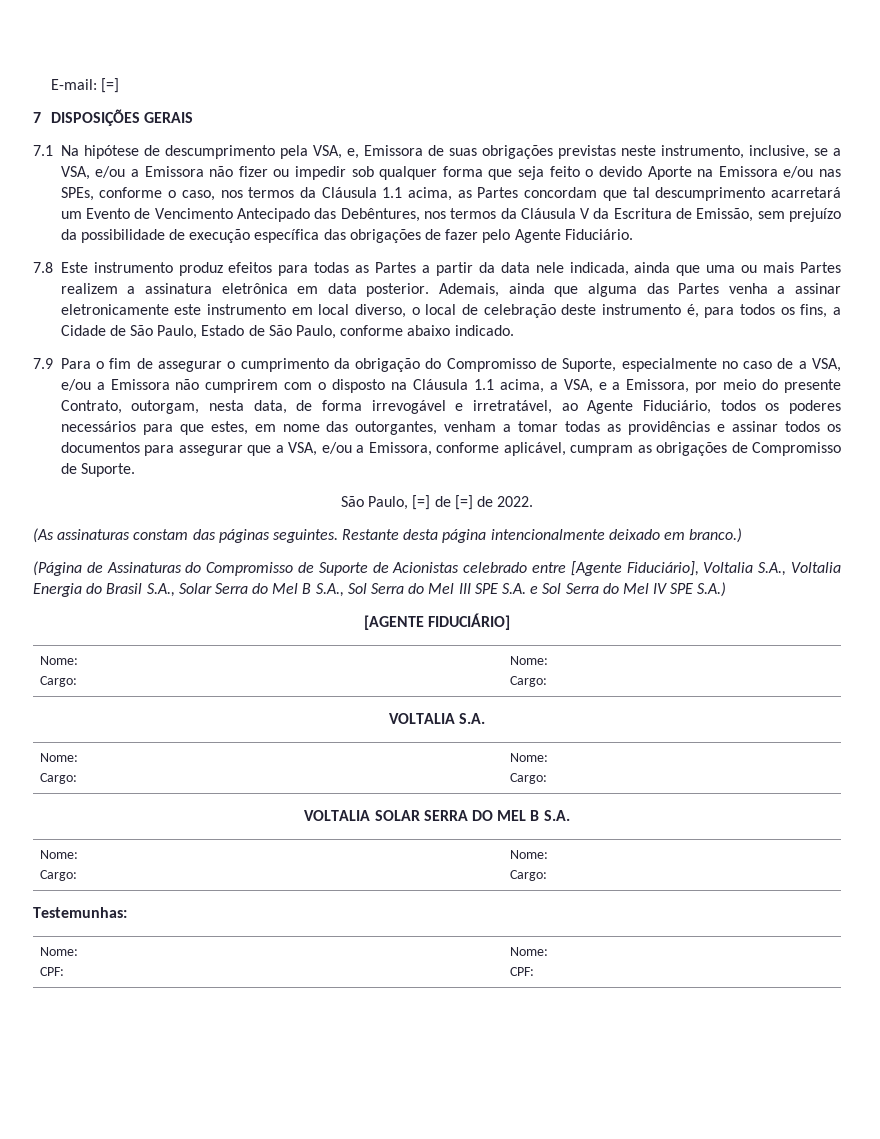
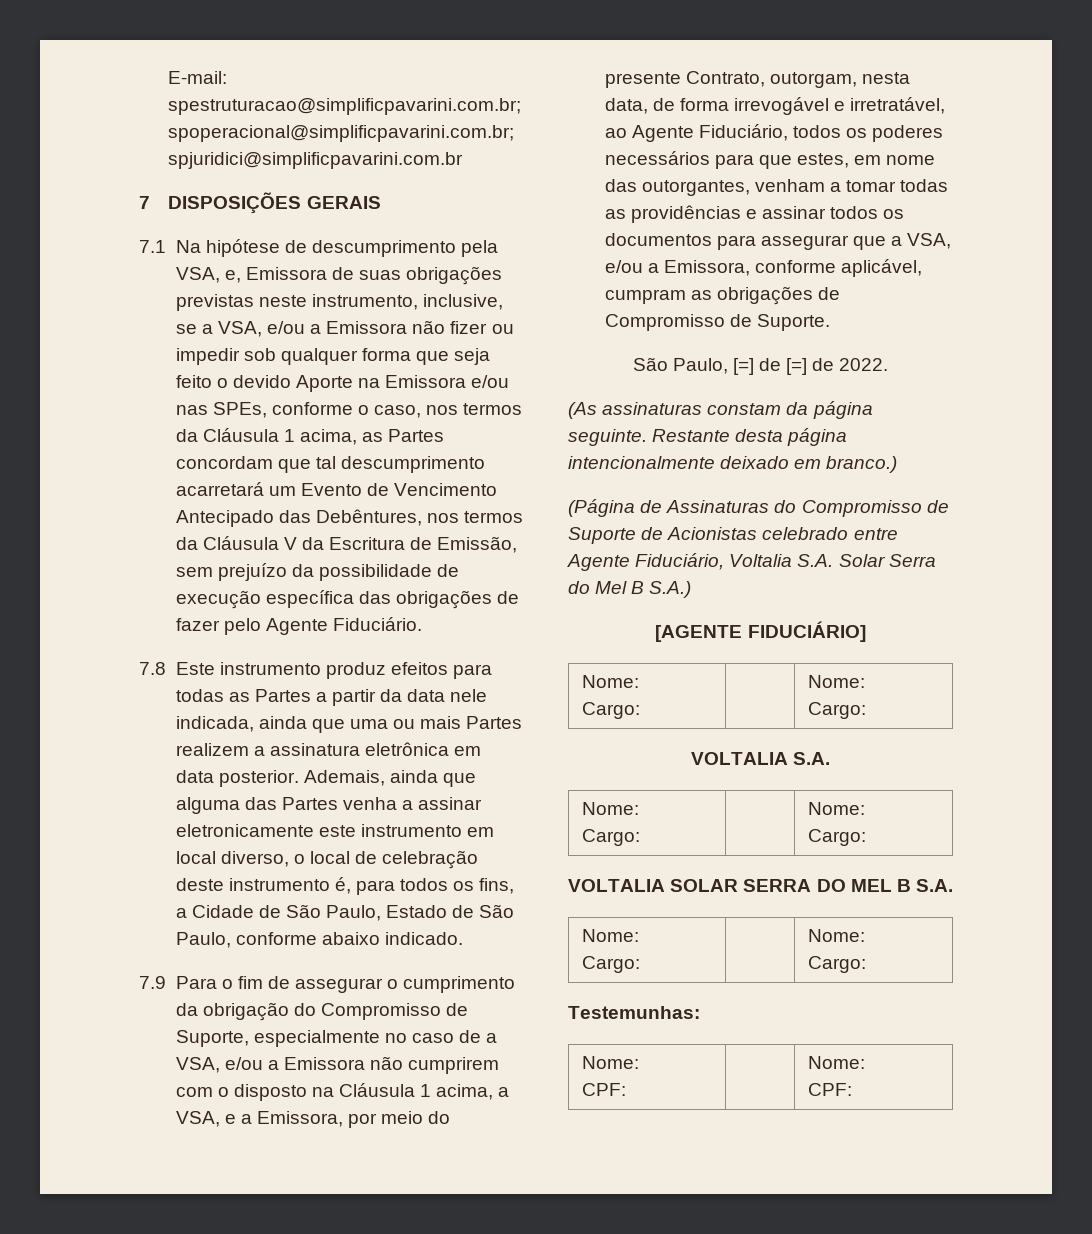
- E-mail: [=]
+ E-mail: spestruturacao@simplificpavarini.com.br; spoperacional@simplificpavarini.com.br; spjuridici@simplificpavarini.com.br
- 7.1 Na hipótese de descumprimento pela VSA, e, Emissora de suas obrigações previstas neste instrumento, inclusive, se a VSA, e/ou a Emissora não fizer ou impedir sob qualquer forma que seja feito o devido Aporte na Emissora e/ou nas SPEs, conforme o caso, nos termos da Cláusula 1.1 acima, as Partes concordam que tal descumprimento acarretará um Evento de Vencimento Antecipado das Debêntures, nos termos da Cláusula V da Escritura de Emissão, sem prejuízo da possibilidade de execução específica das obrigações de fazer pelo Agente Fiduciário.
+ 7.1 Na hipótese de descumprimento pela VSA, e, Emissora de suas obrigações previstas neste instrumento, inclusive, se a VSA, e/ou a Emissora não fizer ou impedir sob qualquer forma que seja feito o devido Aporte na Emissora e/ou nas SPEs, conforme o caso, nos termos da Cláusula 1 acima, as Partes concordam que tal descumprimento acarretará um Evento de Vencimento Antecipado das Debêntures, nos termos da Cláusula V da Escritura de Emissão, sem prejuízo da possibilidade de execução específica das obrigações de fazer pelo Agente Fiduciário.
- 7.9 Para o fim de assegurar o cumprimento da obrigação do Compromisso de Suporte, especialmente no caso de a VSA, e/ou a Emissora não cumprirem com o disposto na Cláusula 1.1 acima, a VSA, e a Emissora, por meio do presente Contrato, outorgam, nesta data, de forma irrevogável e irretratável, ao Agente Fiduciário, todos os poderes necessários para que estes, em nome das outorgantes, venham a tomar todas as providências e assinar todos os documentos para assegurar que a VSA, e/ou a Emissora, conforme aplicável, cumpram as obrigações de Compromisso de Suporte.
+ 7.9 Para o fim de assegurar o cumprimento da obrigação do Compromisso de Suporte, especialmente no caso de a VSA, e/ou a Emissora não cumprirem com o disposto na Cláusula 1 acima, a VSA, e a Emissora, por meio do presente Contrato, outorgam, nesta data, de forma irrevogável e irretratável, ao Agente Fiduciário, todos os poderes necessários para que estes, em nome das outorgantes, venham a tomar todas as providências e assinar todos os documentos para assegurar que a VSA, e/ou a Emissora, conforme aplicável, cumpram as obrigações de Compromisso de Suporte.
- (As assinaturas constam das páginas seguintes.
+ (As assinaturas constam da página seguinte.
- (Página de Assinaturas do Compromisso de Suporte de Acionistas celebrado entre [Agente Fiduciário], Voltalia S.A., Voltalia Energia do Brasil S.A., Solar Serra do Mel B S.A., Sol Serra do Mel III SPE S.A. e Sol Serra do Mel IV SPE S.A.)
+ (Página de Assinaturas do Compromisso de Suporte de Acionistas celebrado entre Agente Fiduciário, Voltalia S.A. Solar Serra do Mel B S.A.)

